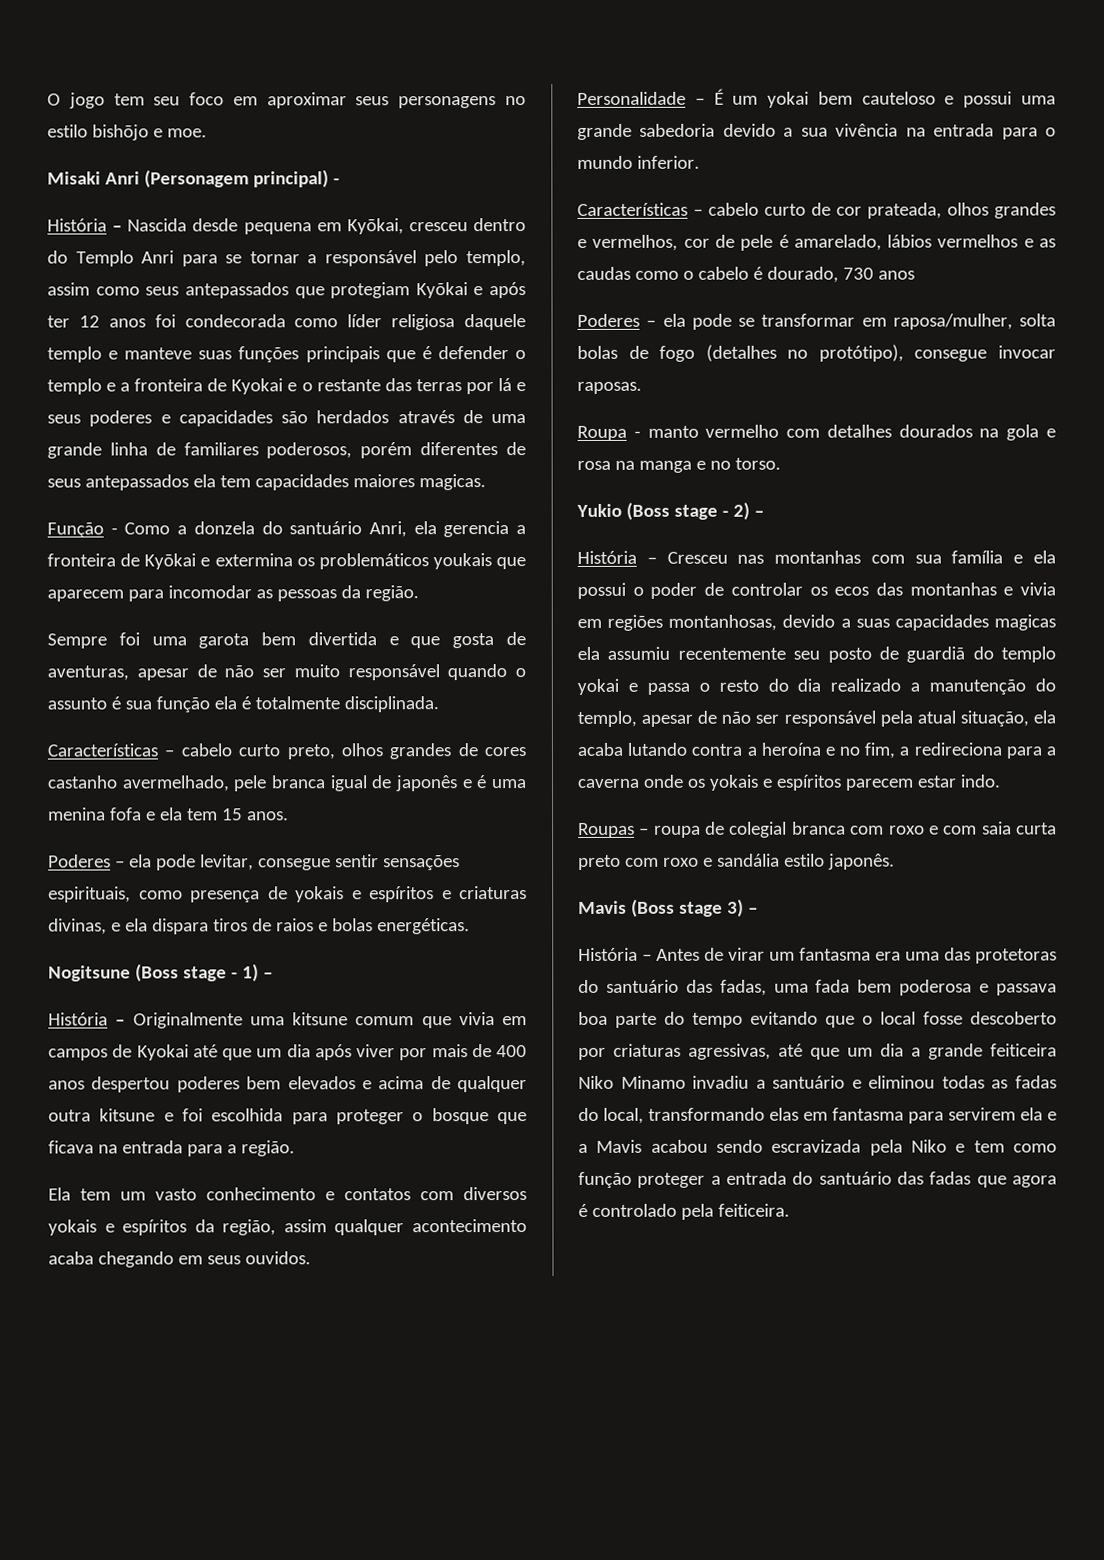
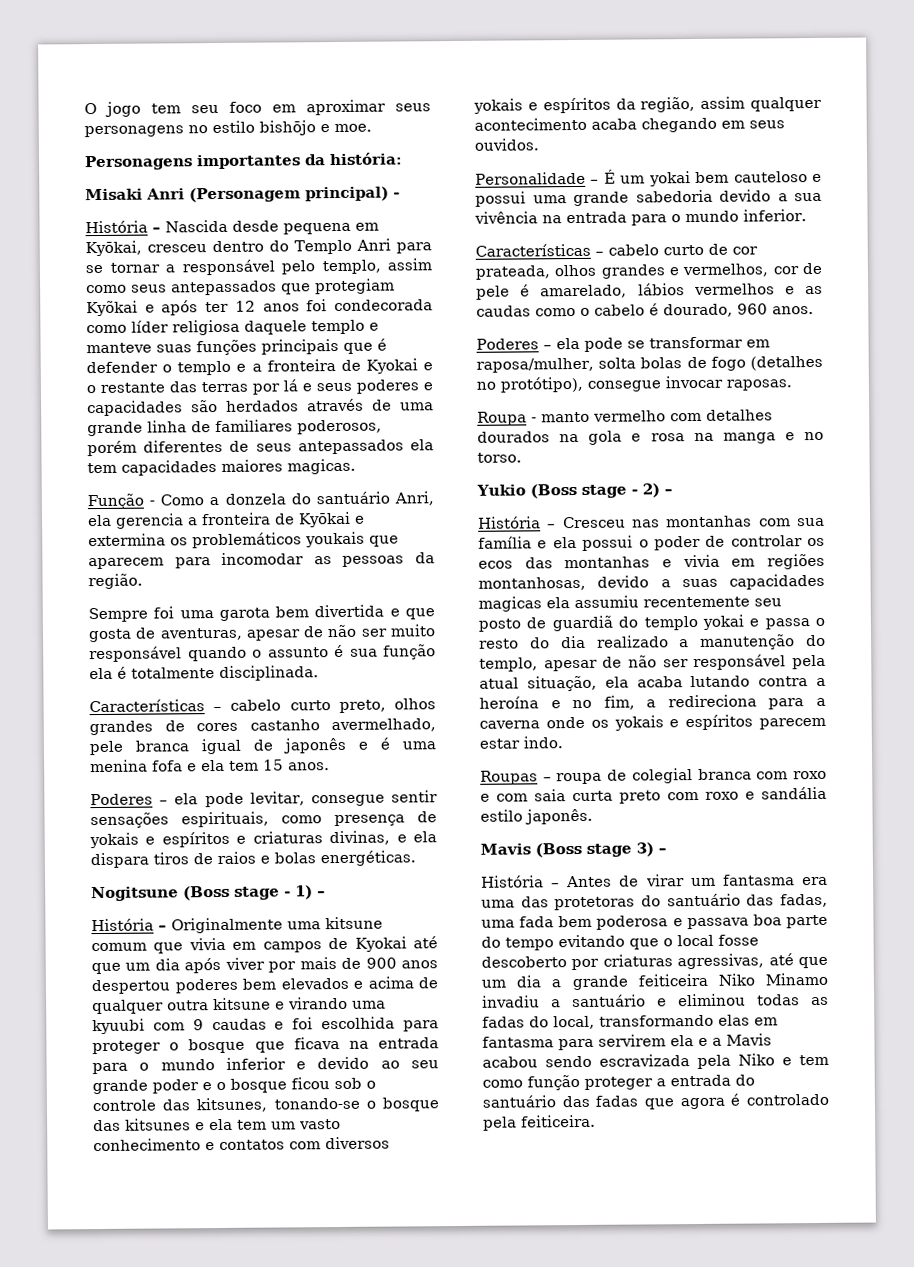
+ Personagens importantes da história:
- História – Originalmente uma kitsune comum que vivia em campos de Kyokai até que um dia após viver por mais de 400 anos despertou poderes bem elevados e acima de qualquer outra kitsune e foi escolhida para proteger o bosque que ficava na entrada para a região.
- Ela tem um vasto conhecimento e contatos com diversos yokais e espíritos da região, assim qualquer acontecimento acaba chegando em seus ouvidos.
+ História – Originalmente uma kitsune comum que vivia em campos de Kyokai até que um dia após viver por mais de 900 anos despertou poderes bem elevados e acima de qualquer outra kitsune e virando uma kyuubi com 9 caudas e foi escolhida para proteger o bosque que ficava na entrada para o mundo inferior e devido ao seu grande poder e o bosque ficou sob o controle das kitsunes, tonando-se o bosque das kitsunes e ela tem um vasto conhecimento e contatos com diversos yokais e espíritos da região, assim qualquer acontecimento acaba chegando em seus ouvidos.
- Características – cabelo curto de cor prateada, olhos grandes e vermelhos, cor de pele é amarelado, lábios vermelhos e as caudas como o cabelo é dourado, 730 anos
+ Características – cabelo curto de cor prateada, olhos grandes e vermelhos, cor de pele é amarelado, lábios vermelhos e as caudas como o cabelo é dourado, 960 anos.

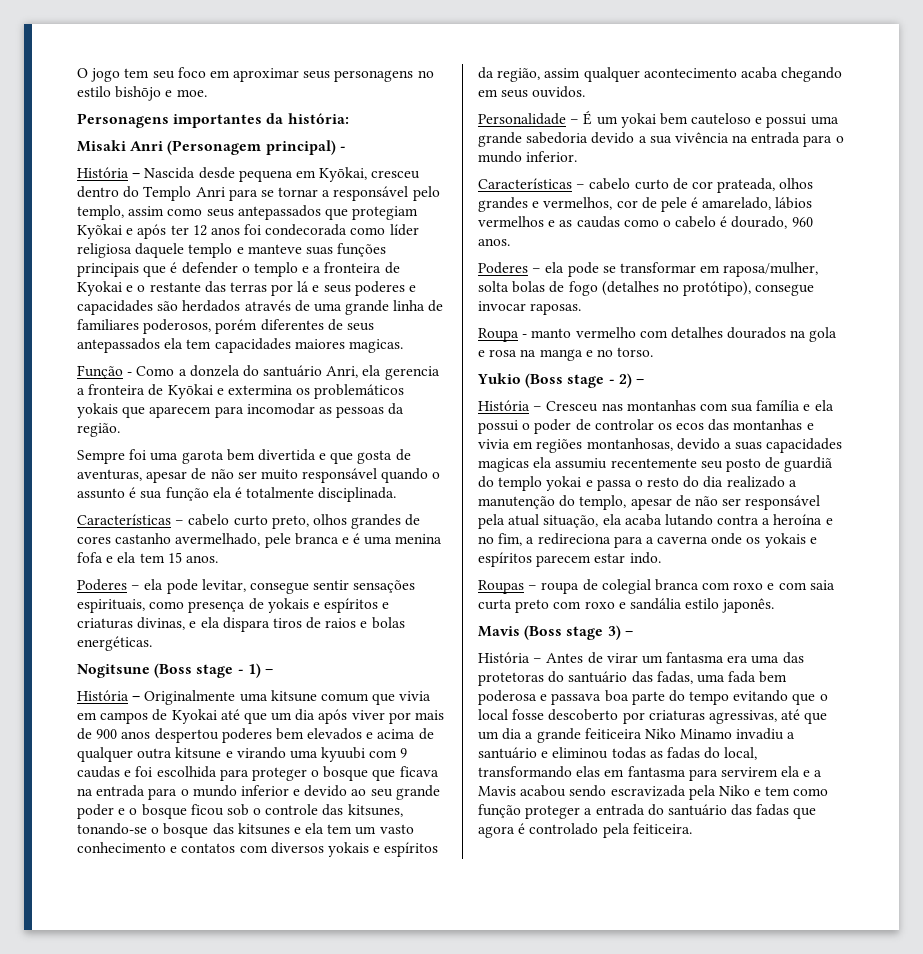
- Função - Como a donzela do santuário Anri, ela gerencia a fronteira de Kyōkai e extermina os problemáticos youkais que aparecem para incomodar as pessoas da região.
+ Função - Como a donzela do santuário Anri, ela gerencia a fronteira de Kyōkai e extermina os problemáticos yokais que aparecem para incomodar as pessoas da região.
- Características – cabelo curto preto, olhos grandes de cores castanho avermelhado, pele branca igual de japonês e é uma menina fofa e ela tem 15 anos.
+ Características – cabelo curto preto, olhos grandes de cores castanho avermelhado, pele branca e é uma menina fofa e ela tem 15 anos.

